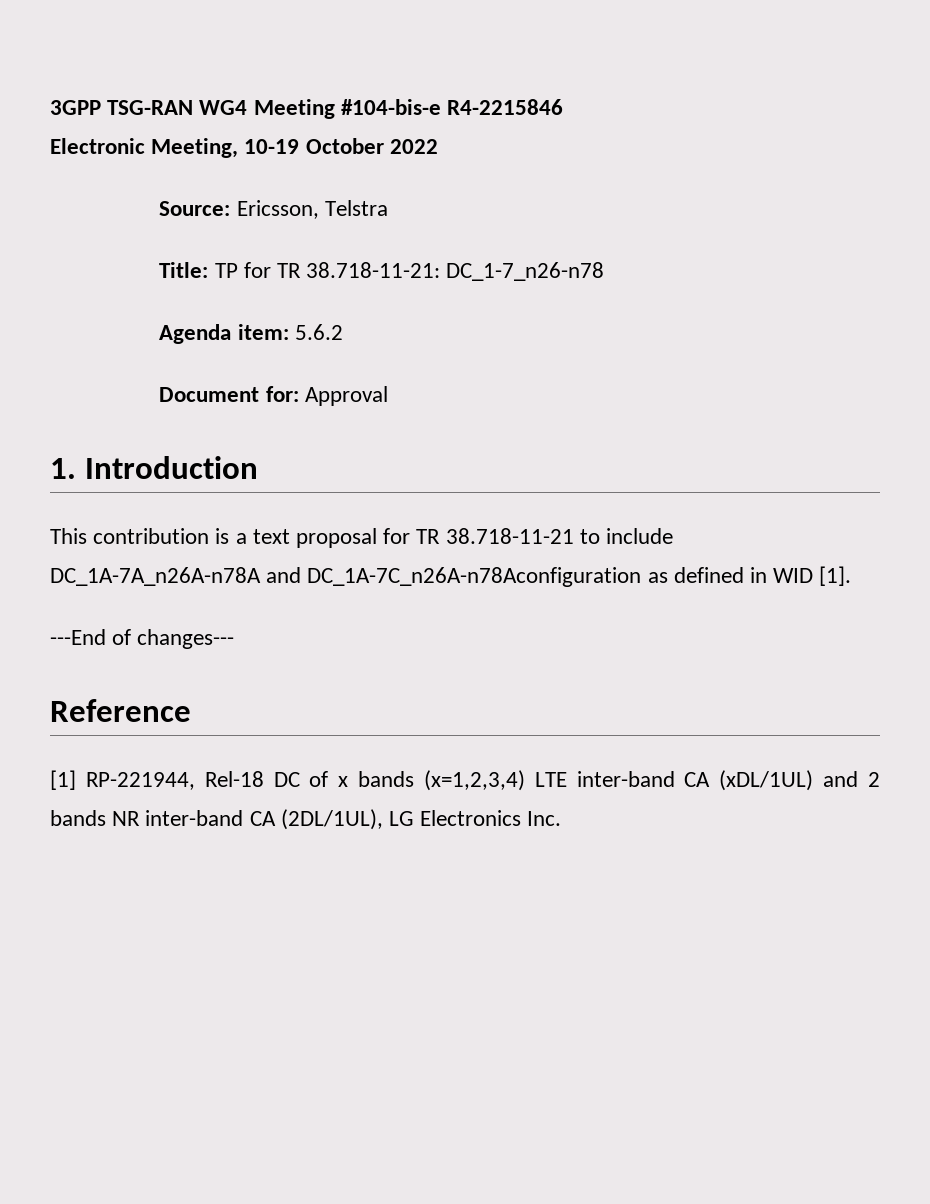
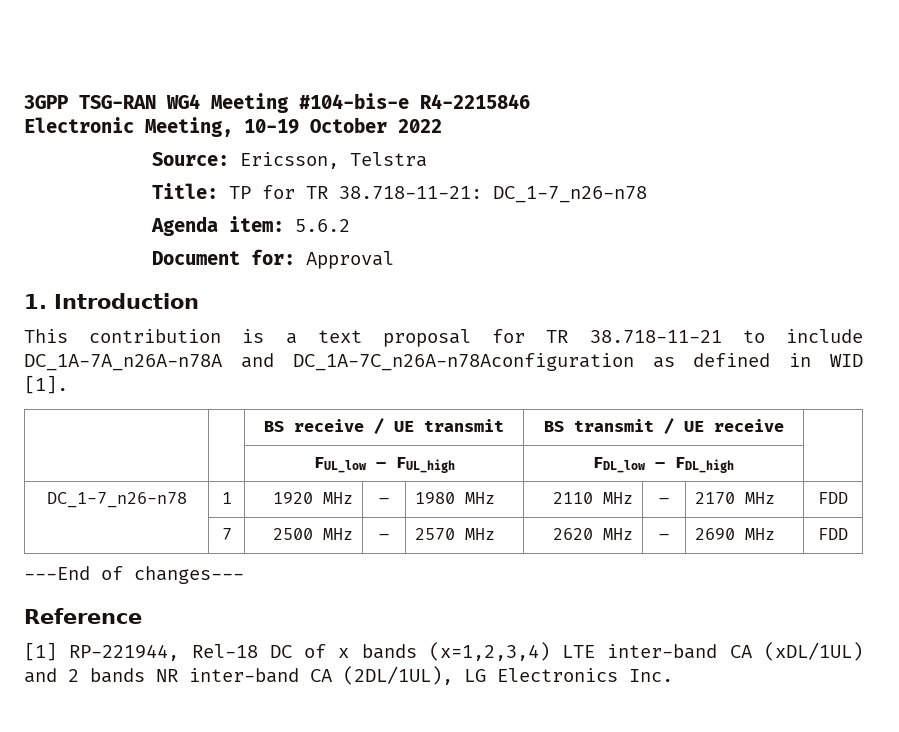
+ | | BS receive / UE transmit | BS transmit / UE receive |
+ | | FUL_low – FUL_high | FDL_low – FDL_high |
+ DC_1-7_n26-n78 | 1 | 1920 MHz | – | 1980 MHz | 2110 MHz | – | 2170 MHz | FDD
+ | 7 | 2500 MHz | – | 2570 MHz | 2620 MHz | – | 2690 MHz | FDD

